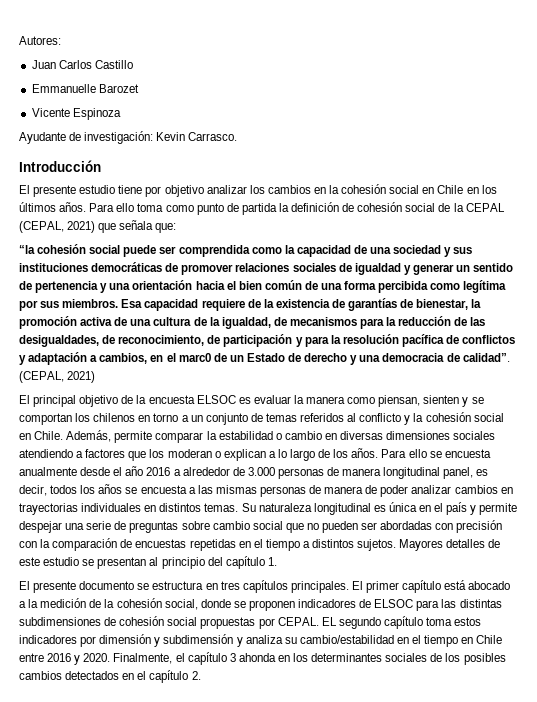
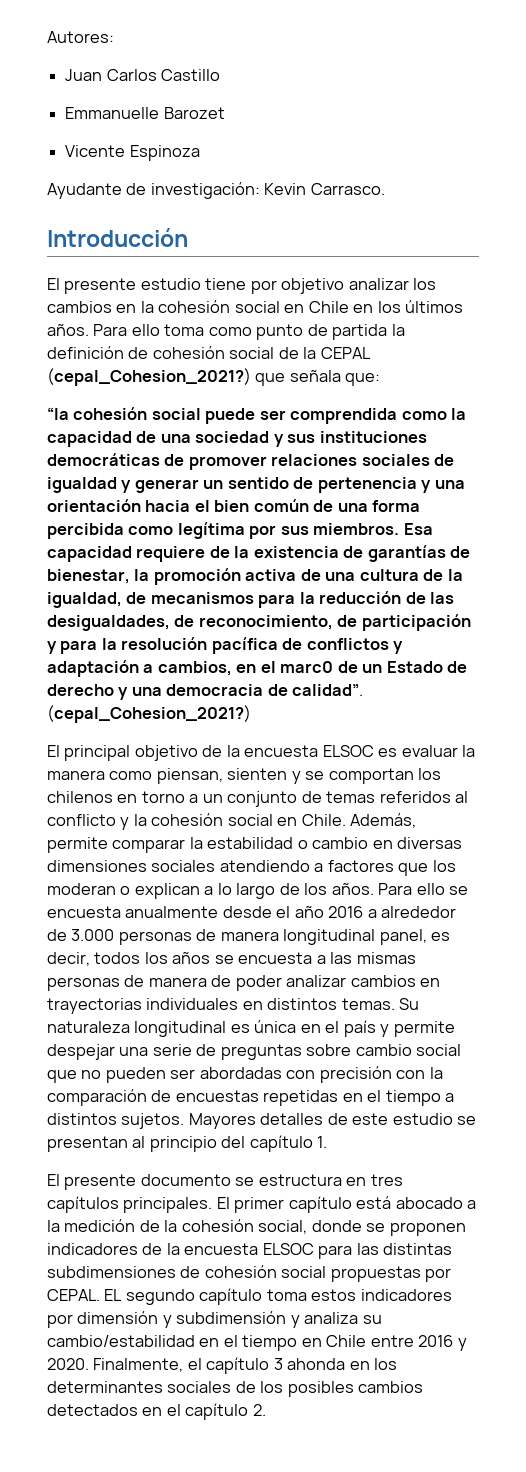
- Para ello toma como punto de partida la definición de cohesión social de la CEPAL (CEPAL, 2021) que señala que:
+ Para ello toma como punto de partida la definición de cohesión social de la CEPAL (cepal_Cohesion_2021?) que señala que:
- Esa capacidad requiere de la existencia de garantías de bienestar, la promoción activa de una cultura de la igualdad, de mecanismos para la reducción de las desigualdades, de reconocimiento, de participación y para la resolución pacífica de conflictos y adaptación a cambios, en el marc0 de un Estado de derecho y una democracia de calidad”. (CEPAL, 2021)
+ Esa capacidad requiere de la existencia de garantías de bienestar, la promoción activa de una cultura de la igualdad, de mecanismos para la reducción de las desigualdades, de reconocimiento, de participación y para la resolución pacífica de conflictos y adaptación a cambios, en el marc0 de un Estado de derecho y una democracia de calidad”. (cepal_Cohesion_2021?)
- El primer capítulo está abocado a la medición de la cohesión social, donde se proponen indicadores de ELSOC para las distintas subdimensiones de cohesión social propuestas por CEPAL.
+ El primer capítulo está abocado a la medición de la cohesión social, donde se proponen indicadores de la encuesta ELSOC para las distintas subdimensiones de cohesión social propuestas por CEPAL.

